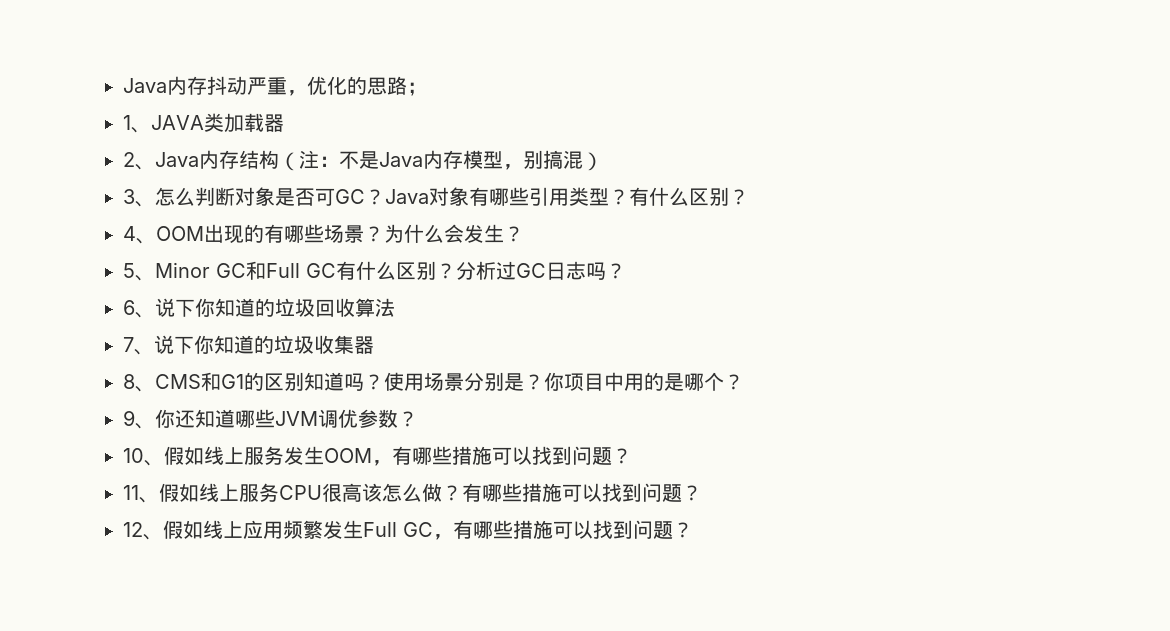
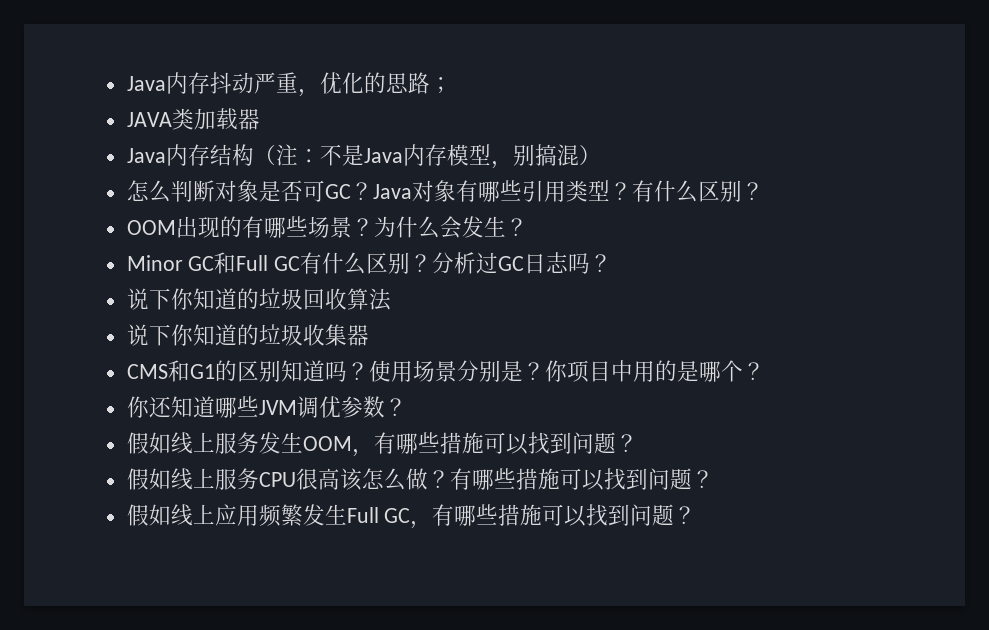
- 1、JAVA类加载器
+ JAVA类加载器
- 2、Java内存结构（注：不是Java内存模型，别搞混）
+ Java内存结构（注：不是Java内存模型，别搞混）
- 3、怎么判断对象是否可GC？
+ 怎么判断对象是否可GC？
- 4、OOM出现的有哪些场景？
+ OOM出现的有哪些场景？
- 5、Minor GC和Full GC有什么区别？
+ Minor GC和Full GC有什么区别？
- 6、说下你知道的垃圾回收算法
+ 说下你知道的垃圾回收算法
- 7、说下你知道的垃圾收集器
+ 说下你知道的垃圾收集器
- 8、CMS和G1的区别知道吗？
+ CMS和G1的区别知道吗？
- 9、你还知道哪些JVM调优参数？
+ 你还知道哪些JVM调优参数？
- 10、假如线上服务发生OOM，有哪些措施可以找到问题？
+ 假如线上服务发生OOM，有哪些措施可以找到问题？
- 11、假如线上服务CPU很高该怎么做？
+ 假如线上服务CPU很高该怎么做？
- 12、假如线上应用频繁发生Full GC，有哪些措施可以找到问题？
+ 假如线上应用频繁发生Full GC，有哪些措施可以找到问题？

